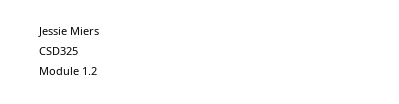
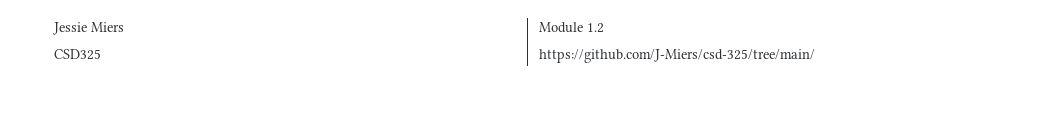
+ https://github.com/J-Miers/csd-325/tree/main/

